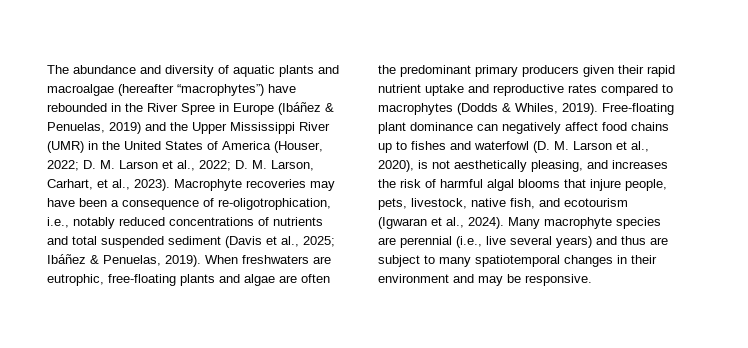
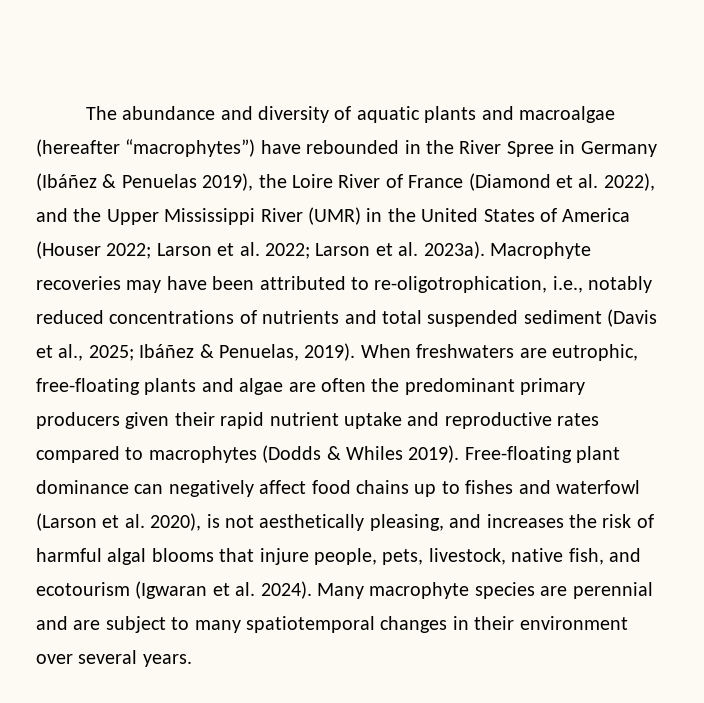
- The abundance and diversity of aquatic plants and macroalgae (hereafter “macrophytes”) have rebounded in the River Spree in Europe (Ibáñez & Penuelas, 2019) and the Upper Mississippi River (UMR) in the United States of America (Houser, 2022; D. M. Larson et al., 2022; D. M. Larson, Carhart, et al., 2023).
+ The abundance and diversity of aquatic plants and macroalgae (hereafter “macrophytes”) have rebounded in the River Spree in Germany (Ibáñez & Penuelas 2019), the Loire River of France (Diamond et al. 2022), and the Upper Mississippi River (UMR) in the United States of America (Houser 2022; Larson et al. 2022; Larson et al. 2023a).
- Macrophyte recoveries may have been a consequence of re-oligotrophication, i.e., notably reduced concentrations of nutrients and total suspended sediment (Davis et al., 2025; Ibáñez & Penuelas, 2019).
+ Macrophyte recoveries may have been attributed to re-oligotrophication, i.e., notably reduced concentrations of nutrients and total suspended sediment (Davis et al., 2025; Ibáñez & Penuelas, 2019).
- When freshwaters are eutrophic, free-floating plants and algae are often the predominant primary producers given their rapid nutrient uptake and reproductive rates compared to macrophytes (Dodds & Whiles, 2019).
+ When freshwaters are eutrophic, free-floating plants and algae are often the predominant primary producers given their rapid nutrient uptake and reproductive rates compared to macrophytes (Dodds & Whiles 2019).
- Free-floating plant dominance can negatively affect food chains up to fishes and waterfowl (D. M. Larson et al., 2020), is not aesthetically pleasing, and increases the risk of harmful algal blooms that injure people, pets, livestock, native fish, and ecotourism (Igwaran et al., 2024).
+ Free-floating plant dominance can negatively affect food chains up to fishes and waterfowl (Larson et al. 2020), is not aesthetically pleasing, and increases the risk of harmful algal blooms that injure people, pets, livestock, native fish, and ecotourism (Igwaran et al. 2024).
- Many macrophyte species are perennial (i.e., live several years) and thus are subject to many spatiotemporal changes in their environment and may be responsive.
+ Many macrophyte species are perennial and are subject to many spatiotemporal changes in their environment over several years.

